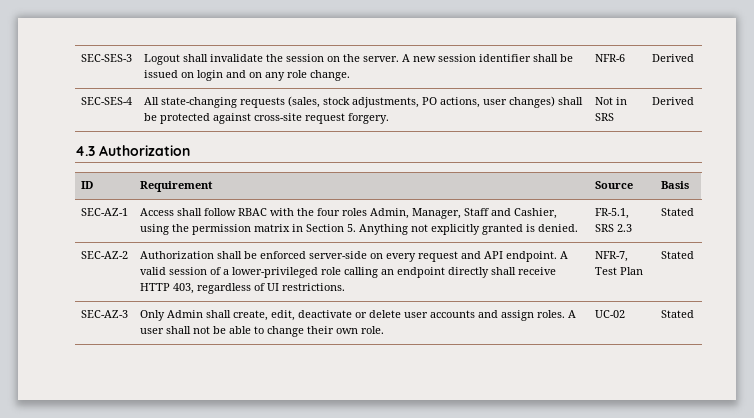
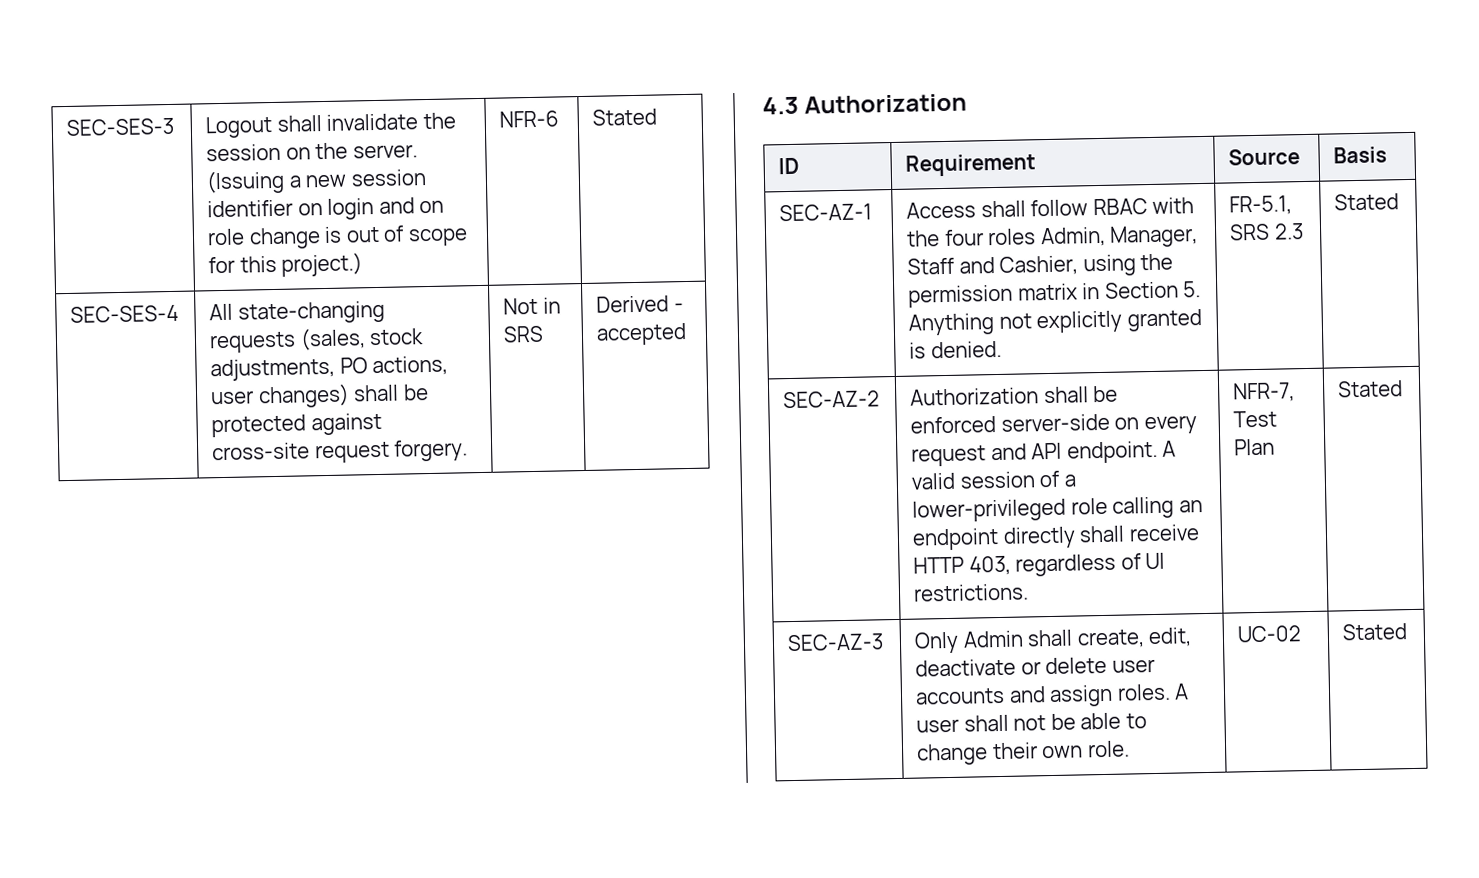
- SEC-SES-3 | Logout shall invalidate the session on the server. A new session identifier shall be issued on login and on any role change. | NFR-6 | Derived
+ SEC-SES-3 | Logout shall invalidate the session on the server. (Issuing a new session identifier on login and on role change is out of scope for this project.) | NFR-6 | Stated
- SEC-SES-4 | All state-changing requests (sales, stock adjustments, PO actions, user changes) shall be protected against cross-site request forgery. | Not in SRS | Derived
+ SEC-SES-4 | All state-changing requests (sales, stock adjustments, PO actions, user changes) shall be protected against cross-site request forgery. | Not in SRS | Derived - accepted

